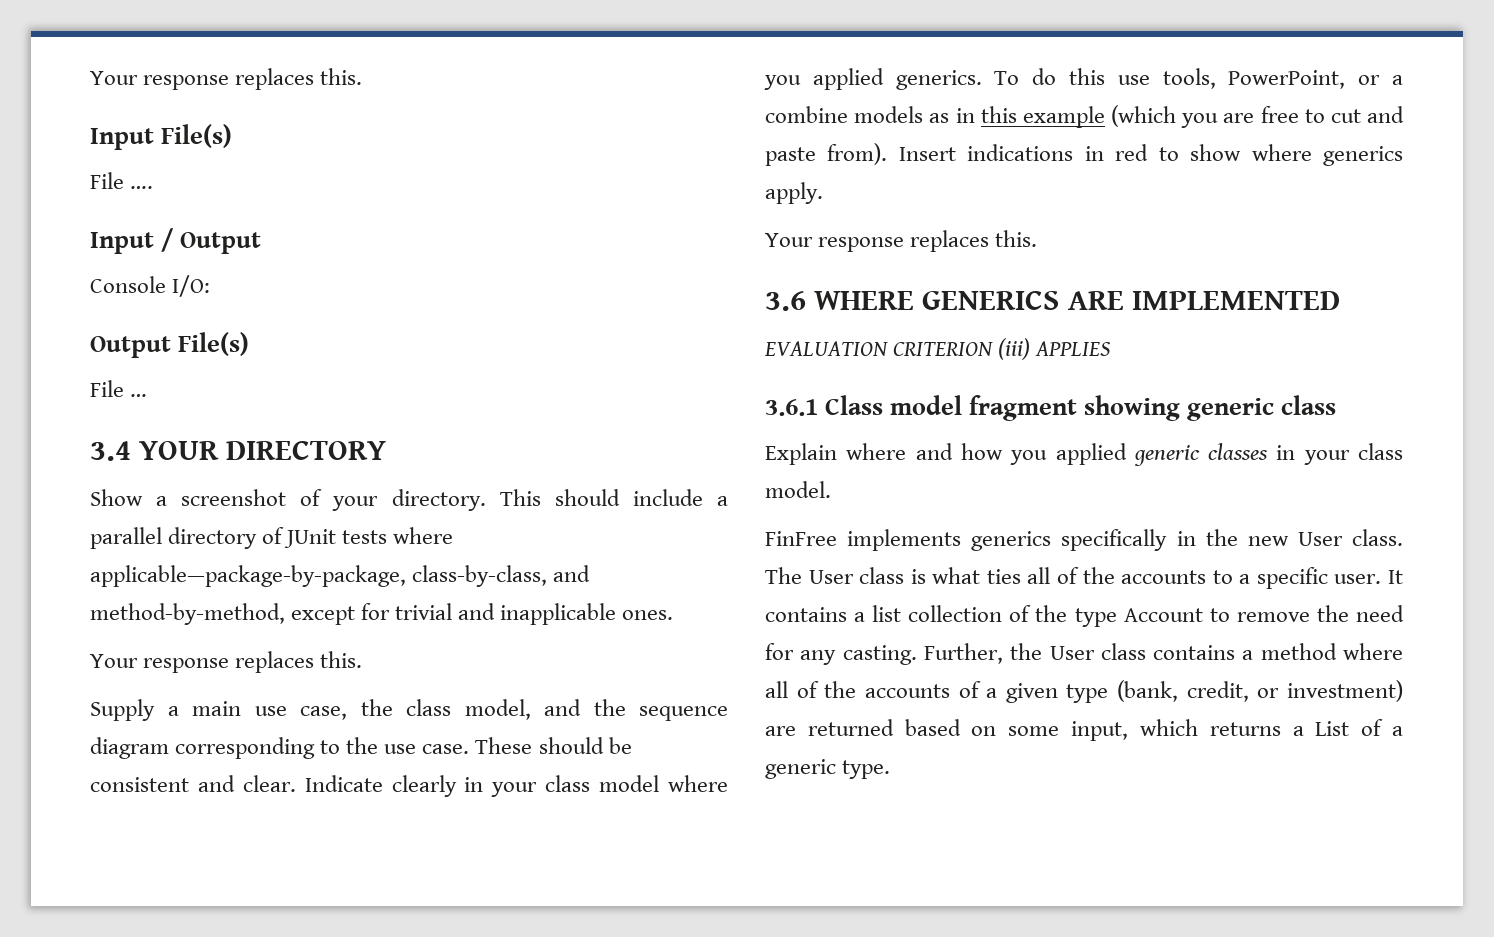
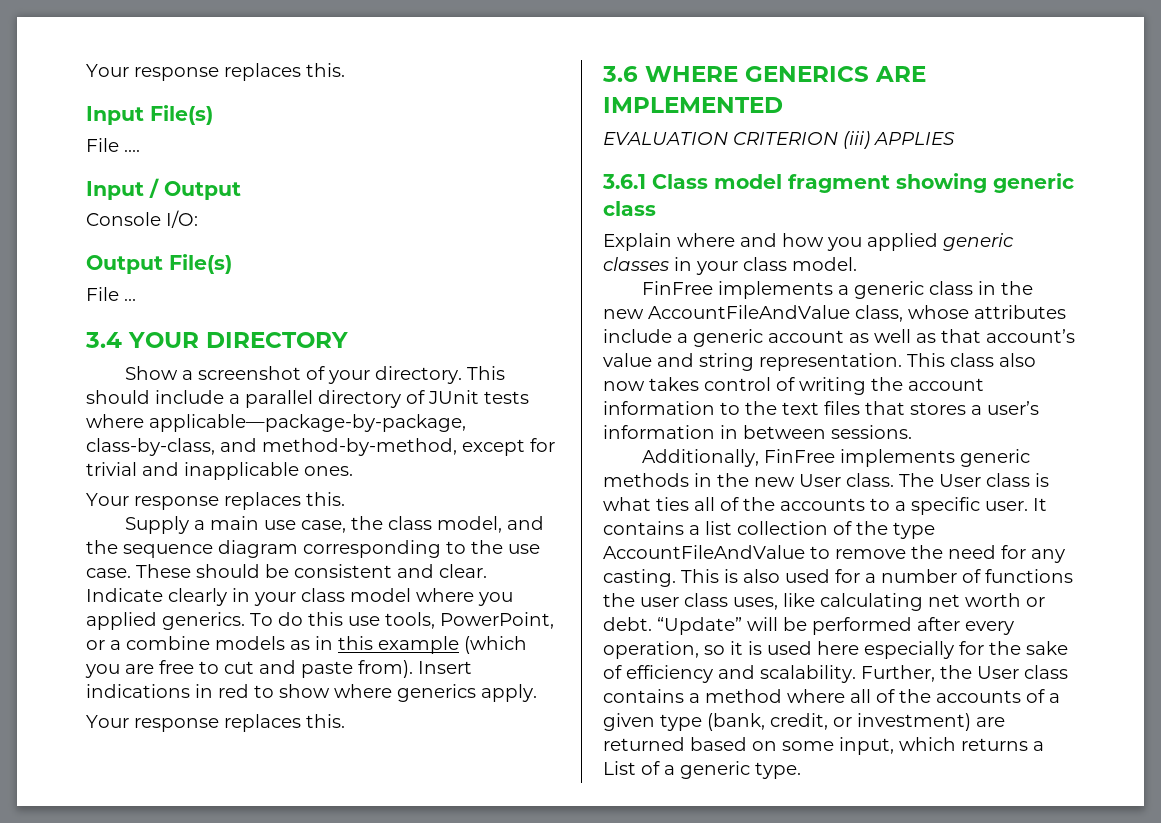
- FinFree implements generics specifically in the new User class.
+ FinFree implements a generic class in the new AccountFileAndValue class, whose attributes include a generic account as well as that account’s value and string representation. This class also now takes control of writing the account information to the text files that stores a user’s information in between sessions.
+ Additionally, FinFree implements generic methods in the new User class.
- It contains a list collection of the type Account to remove the need for any casting.
+ It contains a list collection of the type AccountFileAndValue to remove the need for any casting.
+ This is also used for a number of functions the user class uses, like calculating net worth or debt. “Update” will be performed after every operation, so it is used here especially for the sake of efficiency and scalability.

